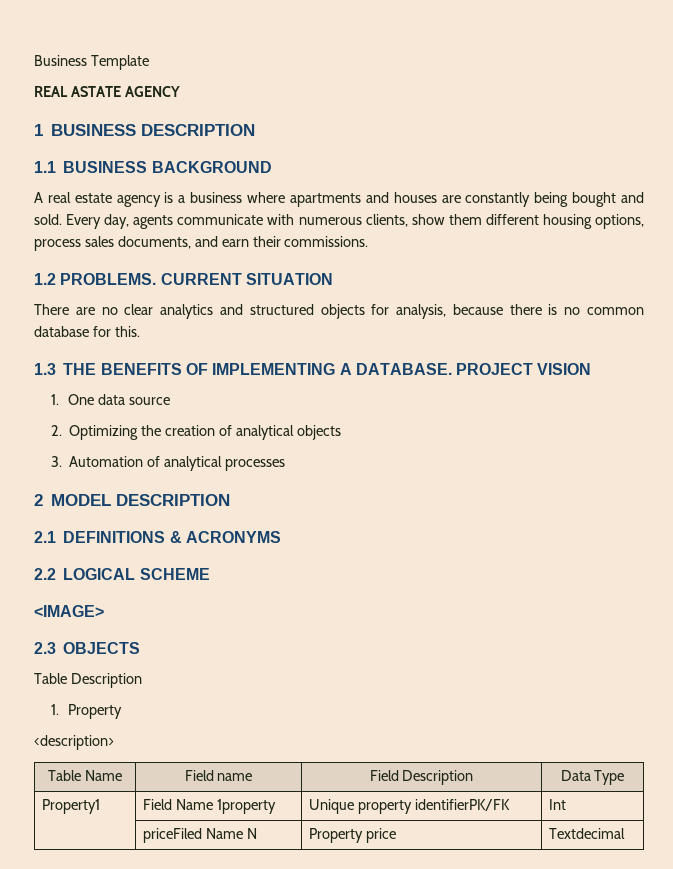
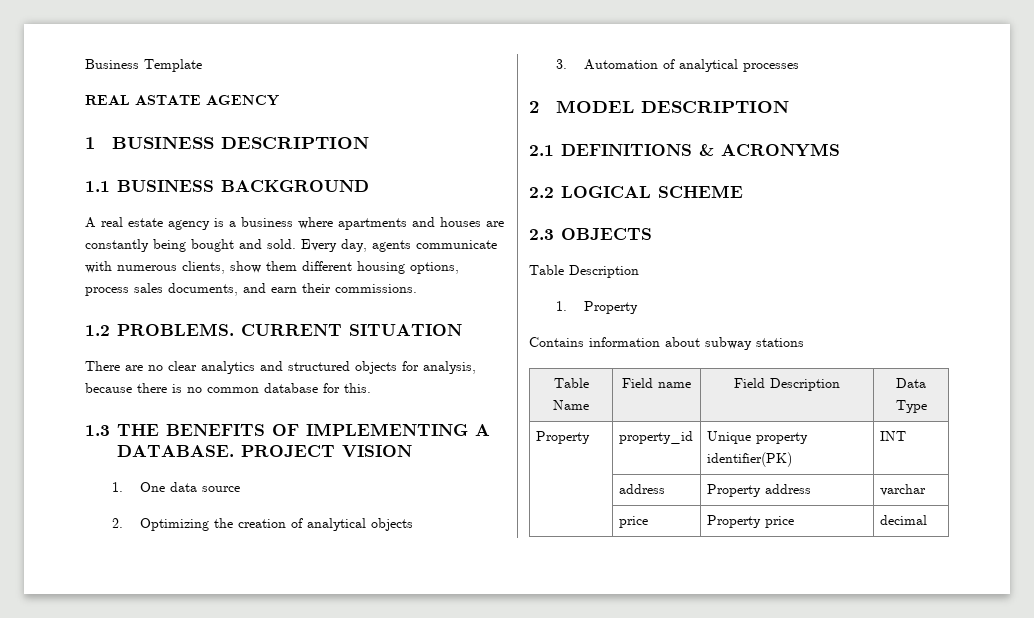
- <IMAGE>
- <description>
+ Contains information about subway stations
- Property1 | Field Name 1property | Unique property identifierPK/FK | Int
- | priceFiled Name N | Property price | Textdecimal
+ Property | property_id | Unique property identifier(PK) | INT
+ | address | Property address | varchar
+ | price | Property price | decimal

